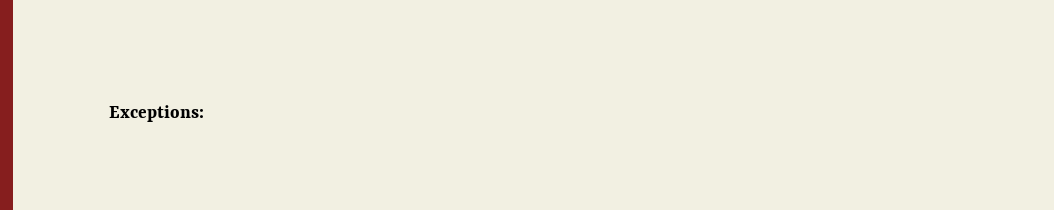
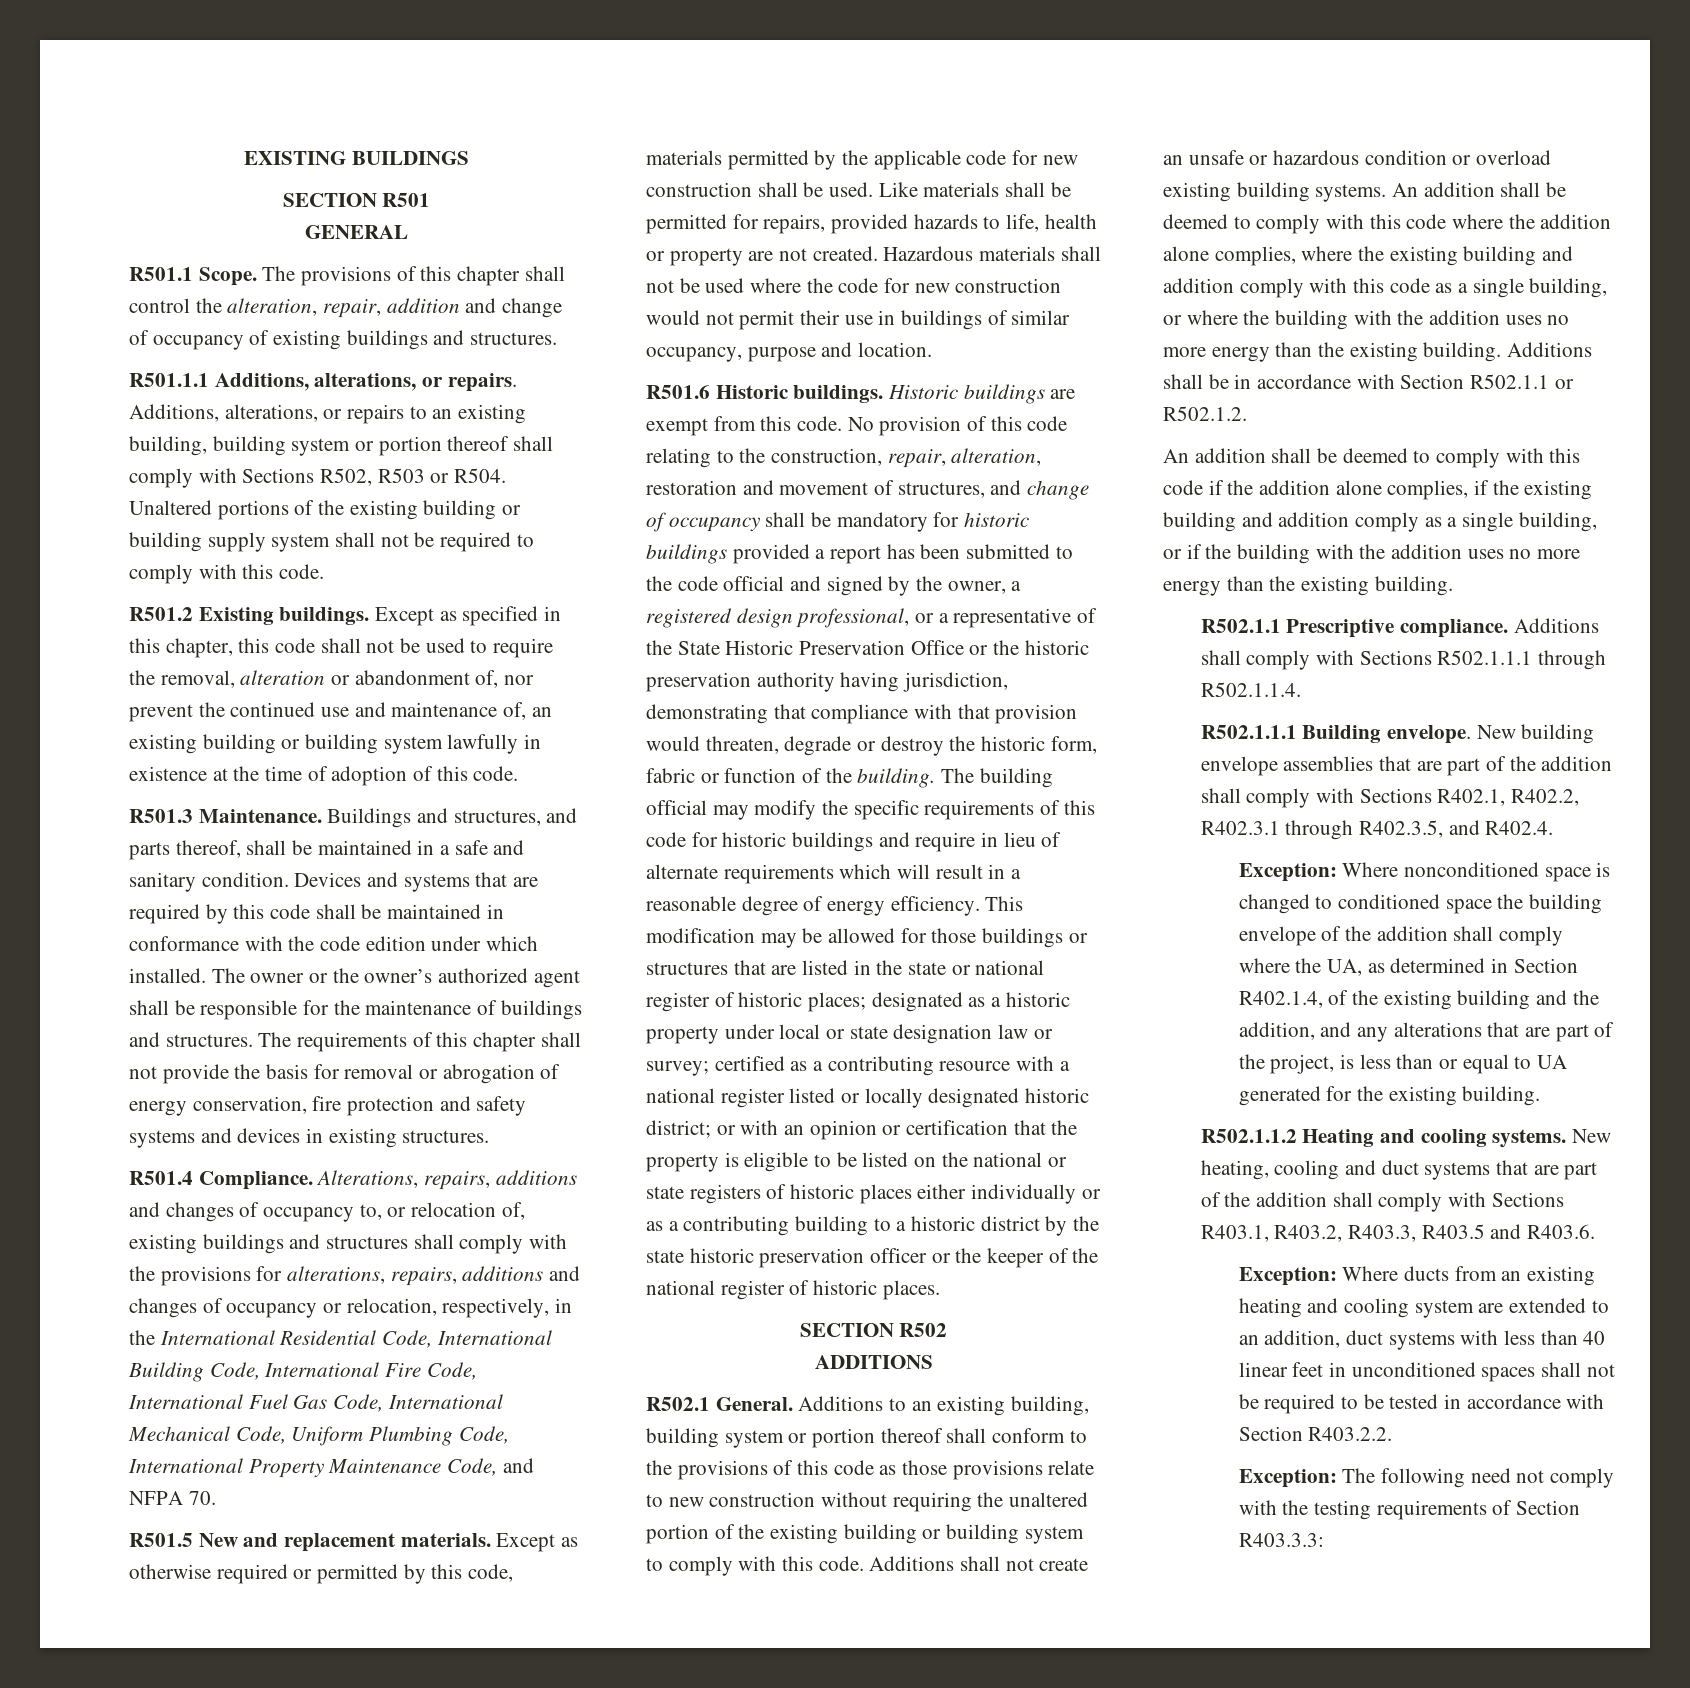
- Exceptions:
+ EXISTING BUILDINGS
+ SECTION R501
+ GENERAL
+ R501.1 Scope. The provisions of this chapter shall control the alteration, repair, addition and change of occupancy of existing buildings and structures.
+ R501.1.1 Additions, alterations, or repairs. Additions, alterations, or repairs to an existing building, building system or portion thereof shall comply with Sections R502, R503 or R504. Unaltered portions of the existing building or building supply system shall not be required to comply with this code.
+ R501.2 Existing buildings. Except as specified in this chapter, this code shall not be used to require the removal, alteration or abandonment of, nor prevent the continued use and maintenance of, an existing building or building system lawfully in existence at the time of adoption of this code.
+ R501.3 Maintenance. Buildings and structures, and parts thereof, shall be maintained in a safe and sanitary condition. Devices and systems that are required by this code shall be maintained in conformance with the code edition under which installed. The owner or the owner’s authorized agent shall be responsible for the maintenance of buildings and structures. The requirements of this chapter shall not provide the basis for removal or abrogation of energy conservation, fire protection and safety systems and devices in existing structures.
+ R501.4 Compliance. Alterations, repairs, additions and changes of occupancy to, or relocation of, existing buildings and structures shall comply with the provisions for alterations, repairs, additions and changes of occupancy or relocation, respectively, in the International Residential Code, International Building Code, International Fire Code, International Fuel Gas Code, International Mechanical Code, Uniform Plumbing Code, International Property Maintenance Code, and NFPA 70.
+ R501.5 New and replacement materials. Except as otherwise required or permitted by this code, materials permitted by the applicable code for new construction shall be used. Like materials shall be permitted for repairs, provided hazards to life, health or property are not created. Hazardous materials shall not be used where the code for new construction would not permit their use in buildings of similar occupancy, purpose and location.
+ R501.6 Historic buildings. Historic buildings are exempt from this code. No provision of this code relating to the construction, repair, alteration, restoration and movement of structures, and change of occupancy shall be mandatory for historic buildings provided a report has been submitted to the code official and signed by the owner, a registered design professional, or a representative of the State Historic Preservation Office or the historic preservation authority having jurisdiction, demonstrating that compliance with that provision would threaten, degrade or destroy the historic form, fabric or function of the building. The building official may modify the specific requirements of this code for historic buildings and require in lieu of alternate requirements which will result in a reasonable degree of energy efficiency. This modification may be allowed for those buildings or structures that are listed in the state or national register of historic places; designated as a historic property under local or state designation law or survey; certified as a contributing resource with a national register listed or locally designated historic district; or with an opinion or certification that the property is eligible to be listed on the national or state registers of historic places either individually or as a contributing building to a historic district by the state historic preservation officer or the keeper of the national register of historic places.
+ SECTION R502
+ ADDITIONS
+ R502.1 General. Additions to an existing building, building system or portion thereof shall conform to the provisions of this code as those provisions relate to new construction without requiring the unaltered portion of the existing building or building system to comply with this code. Additions shall not create an unsafe or hazardous condition or overload existing building systems. An addition shall be deemed to comply with this code where the addition alone complies, where the existing building and addition comply with this code as a single building, or where the building with the addition uses no more energy than the existing building. Additions shall be in accordance with Section R502.1.1 or R502.1.2.
+ An addition shall be deemed to comply with this code if the addition alone complies, if the existing building and addition comply as a single building, or if the building with the addition uses no more energy than the existing building.
+ R502.1.1 Prescriptive compliance. Additions shall comply with Sections R502.1.1.1 through R502.1.1.4.
+ R502.1.1.1 Building envelope. New building envelope assemblies that are part of the addition shall comply with Sections R402.1, R402.2, R402.3.1 through R402.3.5, and R402.4.
+ Exception: Where nonconditioned space is changed to conditioned space the building envelope of the addition shall comply where the UA, as determined in Section R402.1.4, of the existing building and the addition, and any alterations that are part of the project, is less than or equal to UA generated for the existing building.
+ R502.1.1.2 Heating and cooling systems. New heating, cooling and duct systems that are part of the addition shall comply with Sections R403.1, R403.2, R403.3, R403.5 and R403.6.
+ Exception: Where ducts from an existing heating and cooling system are extended to an addition, duct systems with less than 40 linear feet in unconditioned spaces shall not be required to be tested in accordance with Section R403.2.2.
+ Exception: The following need not comply with the testing requirements of Section R403.3.3:

